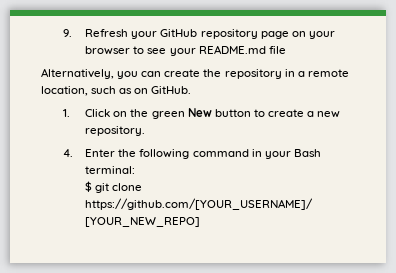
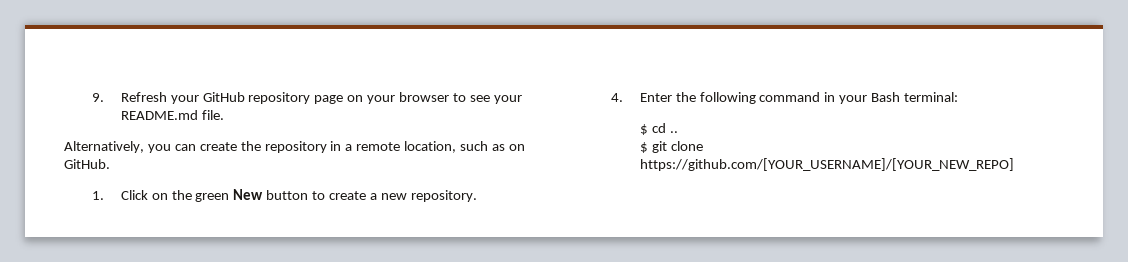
- 9. Refresh your GitHub repository page on your browser to see your README.md file
+ 9. Refresh your GitHub repository page on your browser to see your README.md file.
+ $ cd ..

